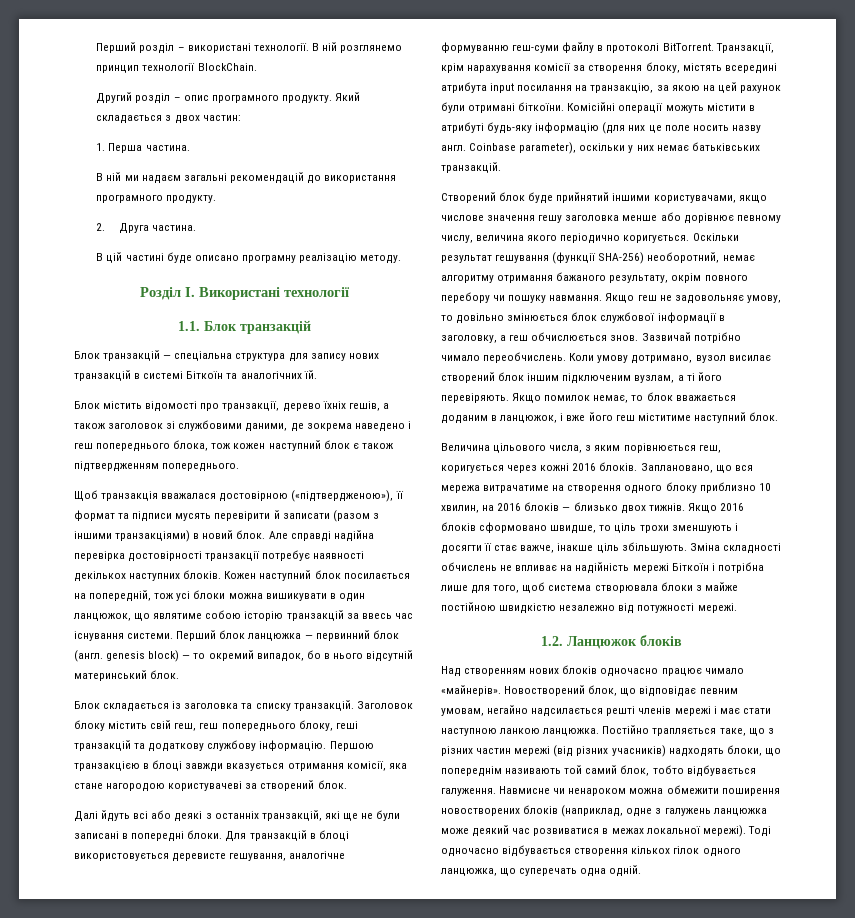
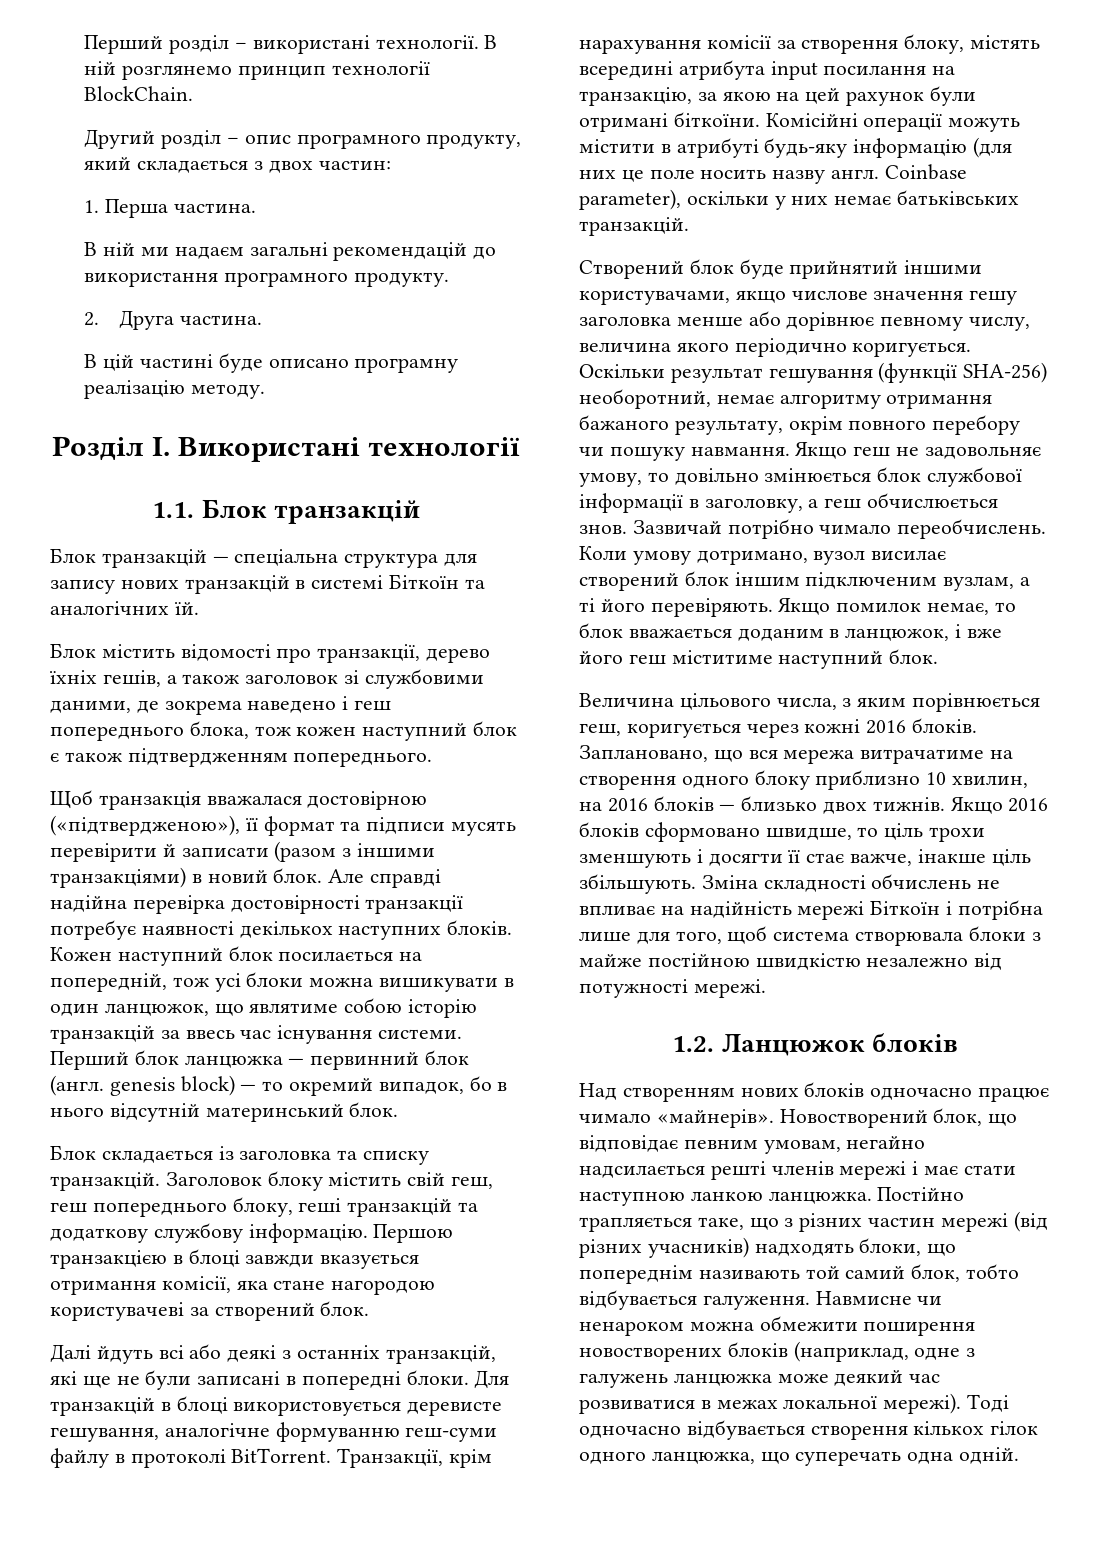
- Другий розділ – опис програмного продукту. Який складається з двох частин:
+ Другий розділ – опис програмного продукту, який складається з двох частин:

